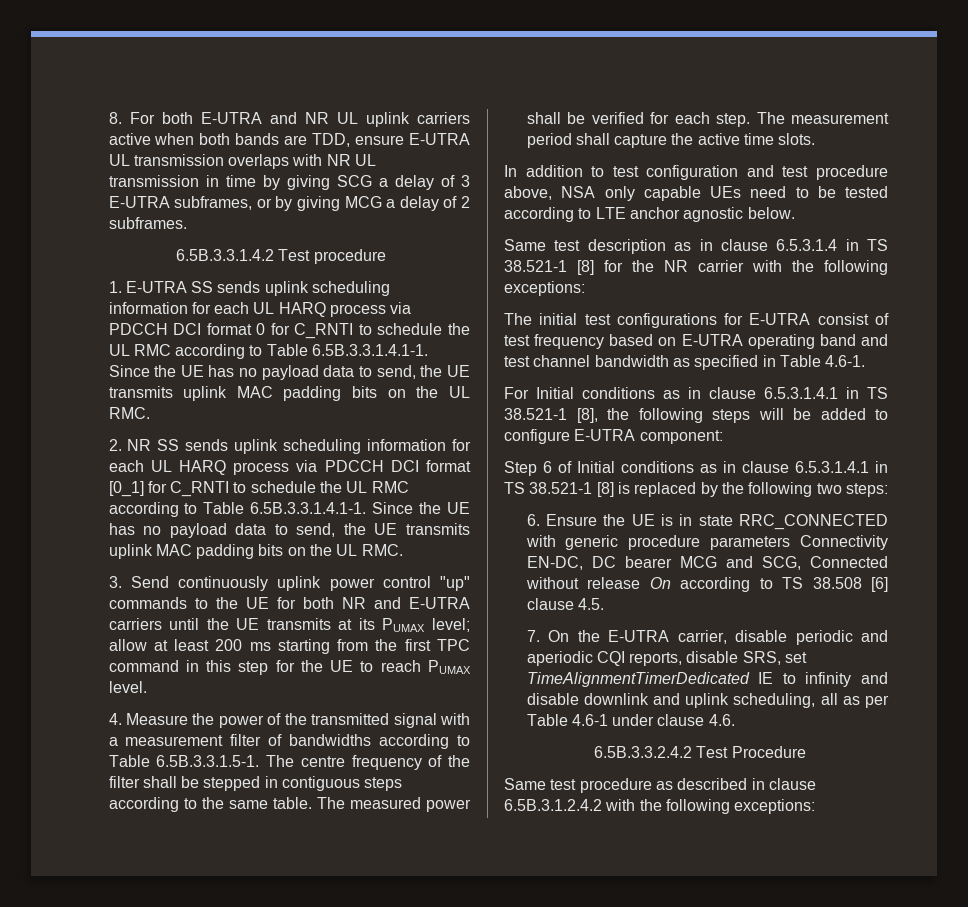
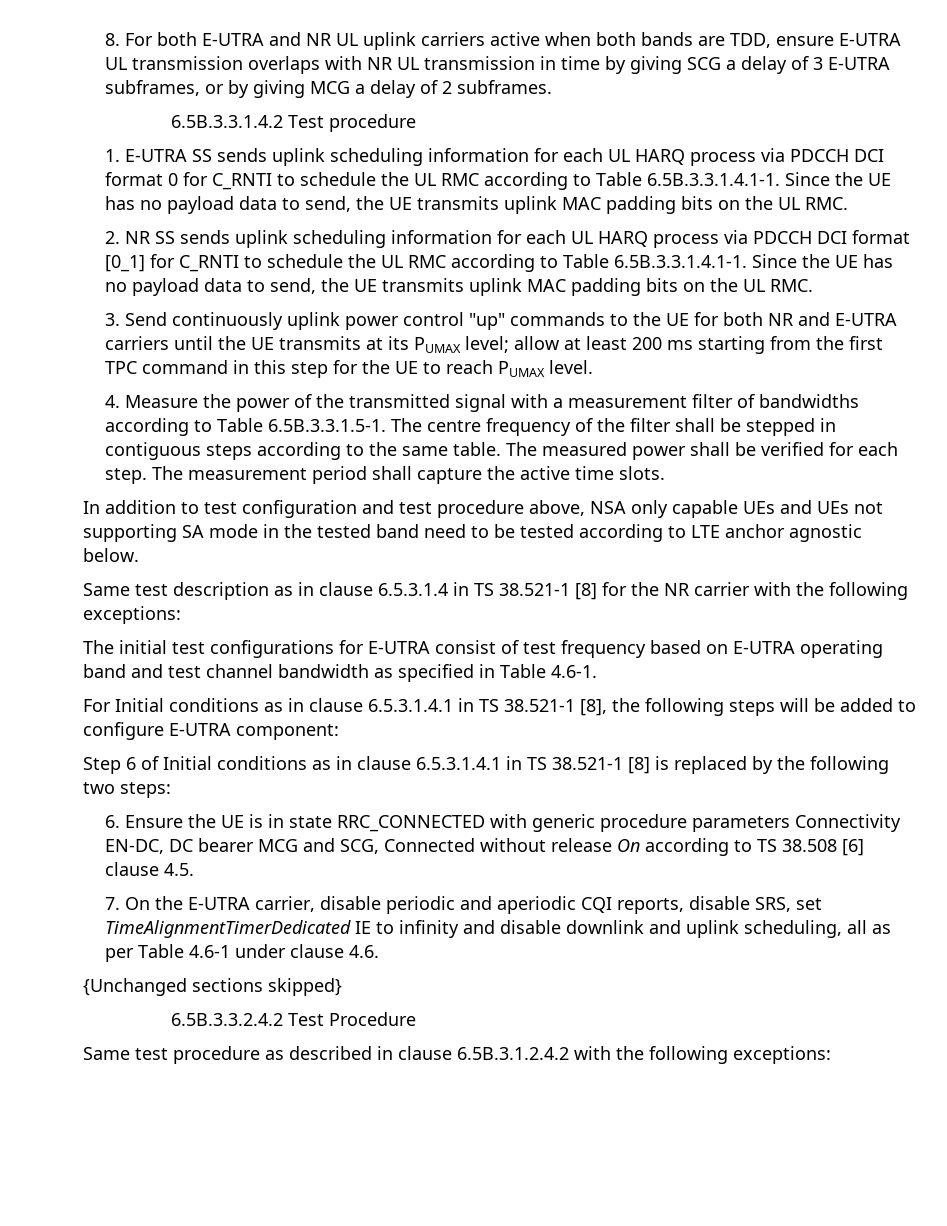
- In addition to test configuration and test procedure above, NSA only capable UEs need to be tested according to LTE anchor agnostic below.
+ In addition to test configuration and test procedure above, NSA only capable UEs and UEs not supporting SA mode in the tested band need to be tested according to LTE anchor agnostic below.
+ {Unchanged sections skipped}

